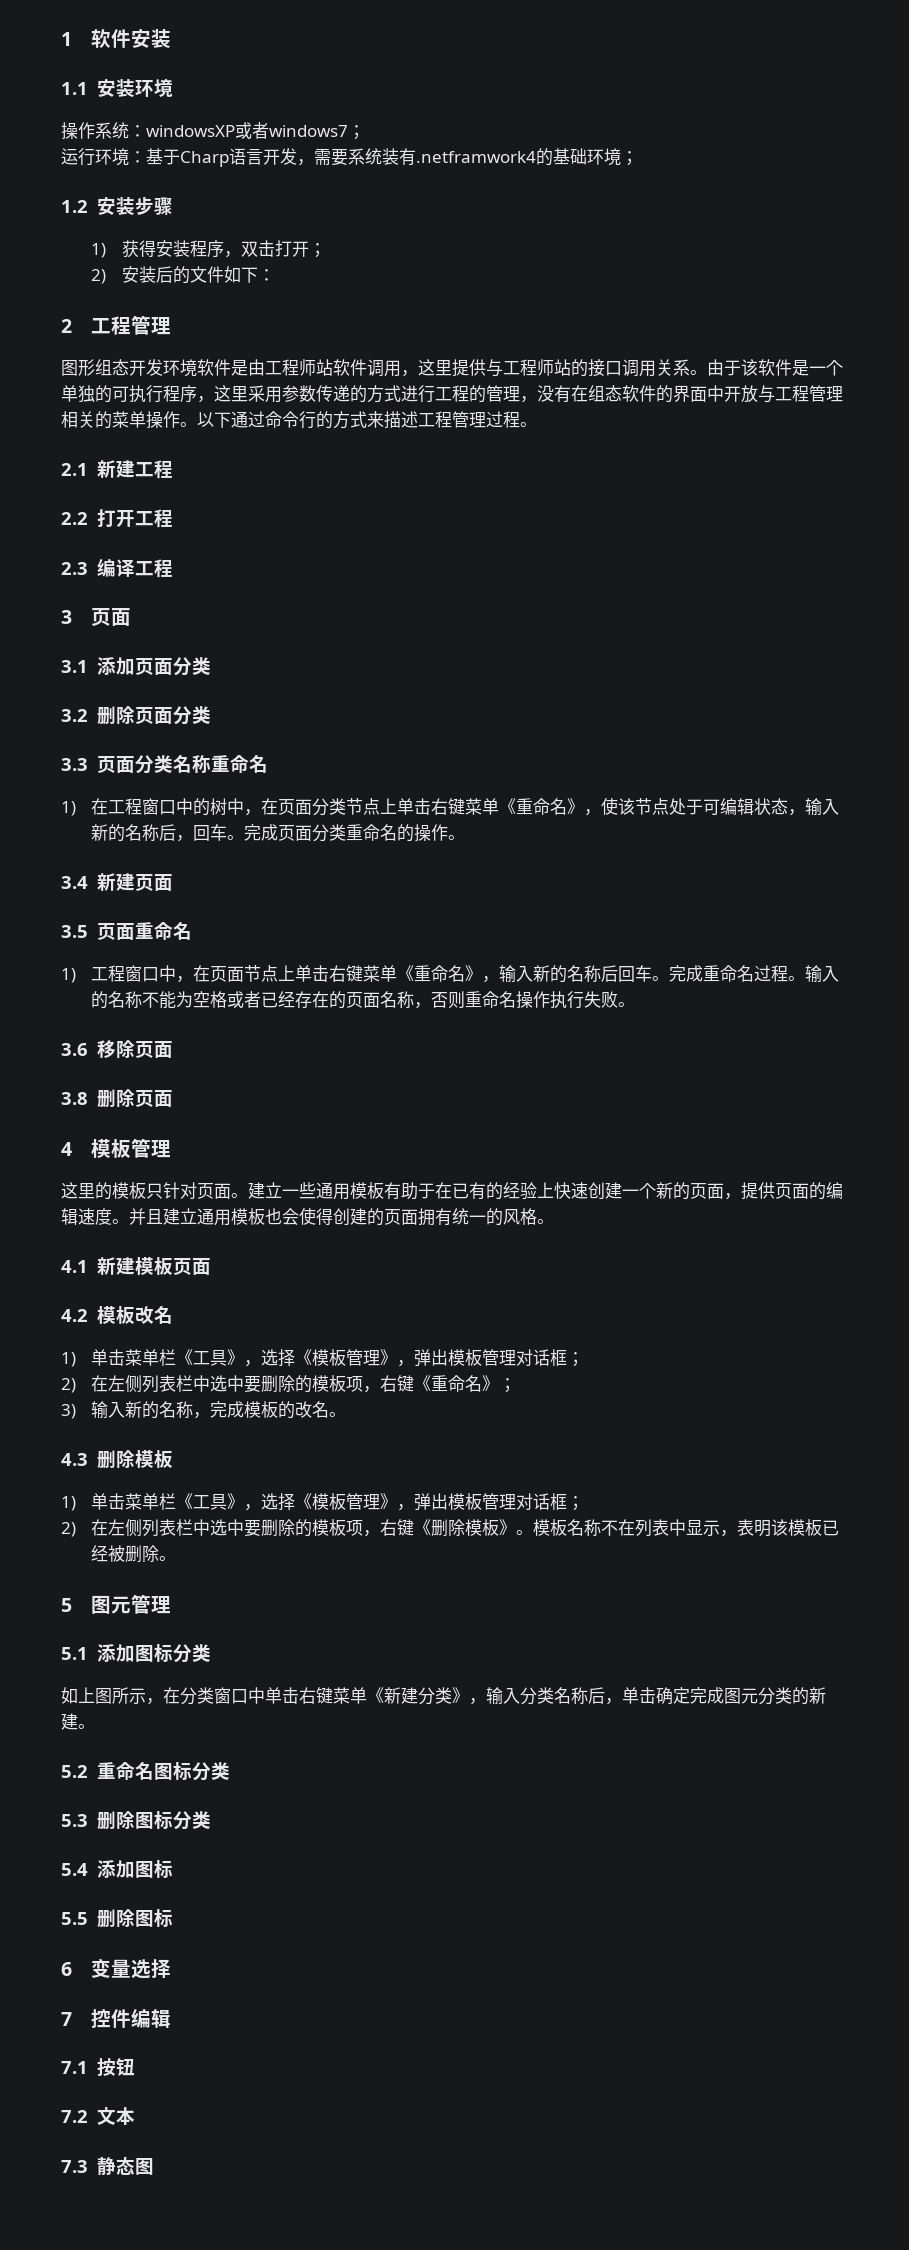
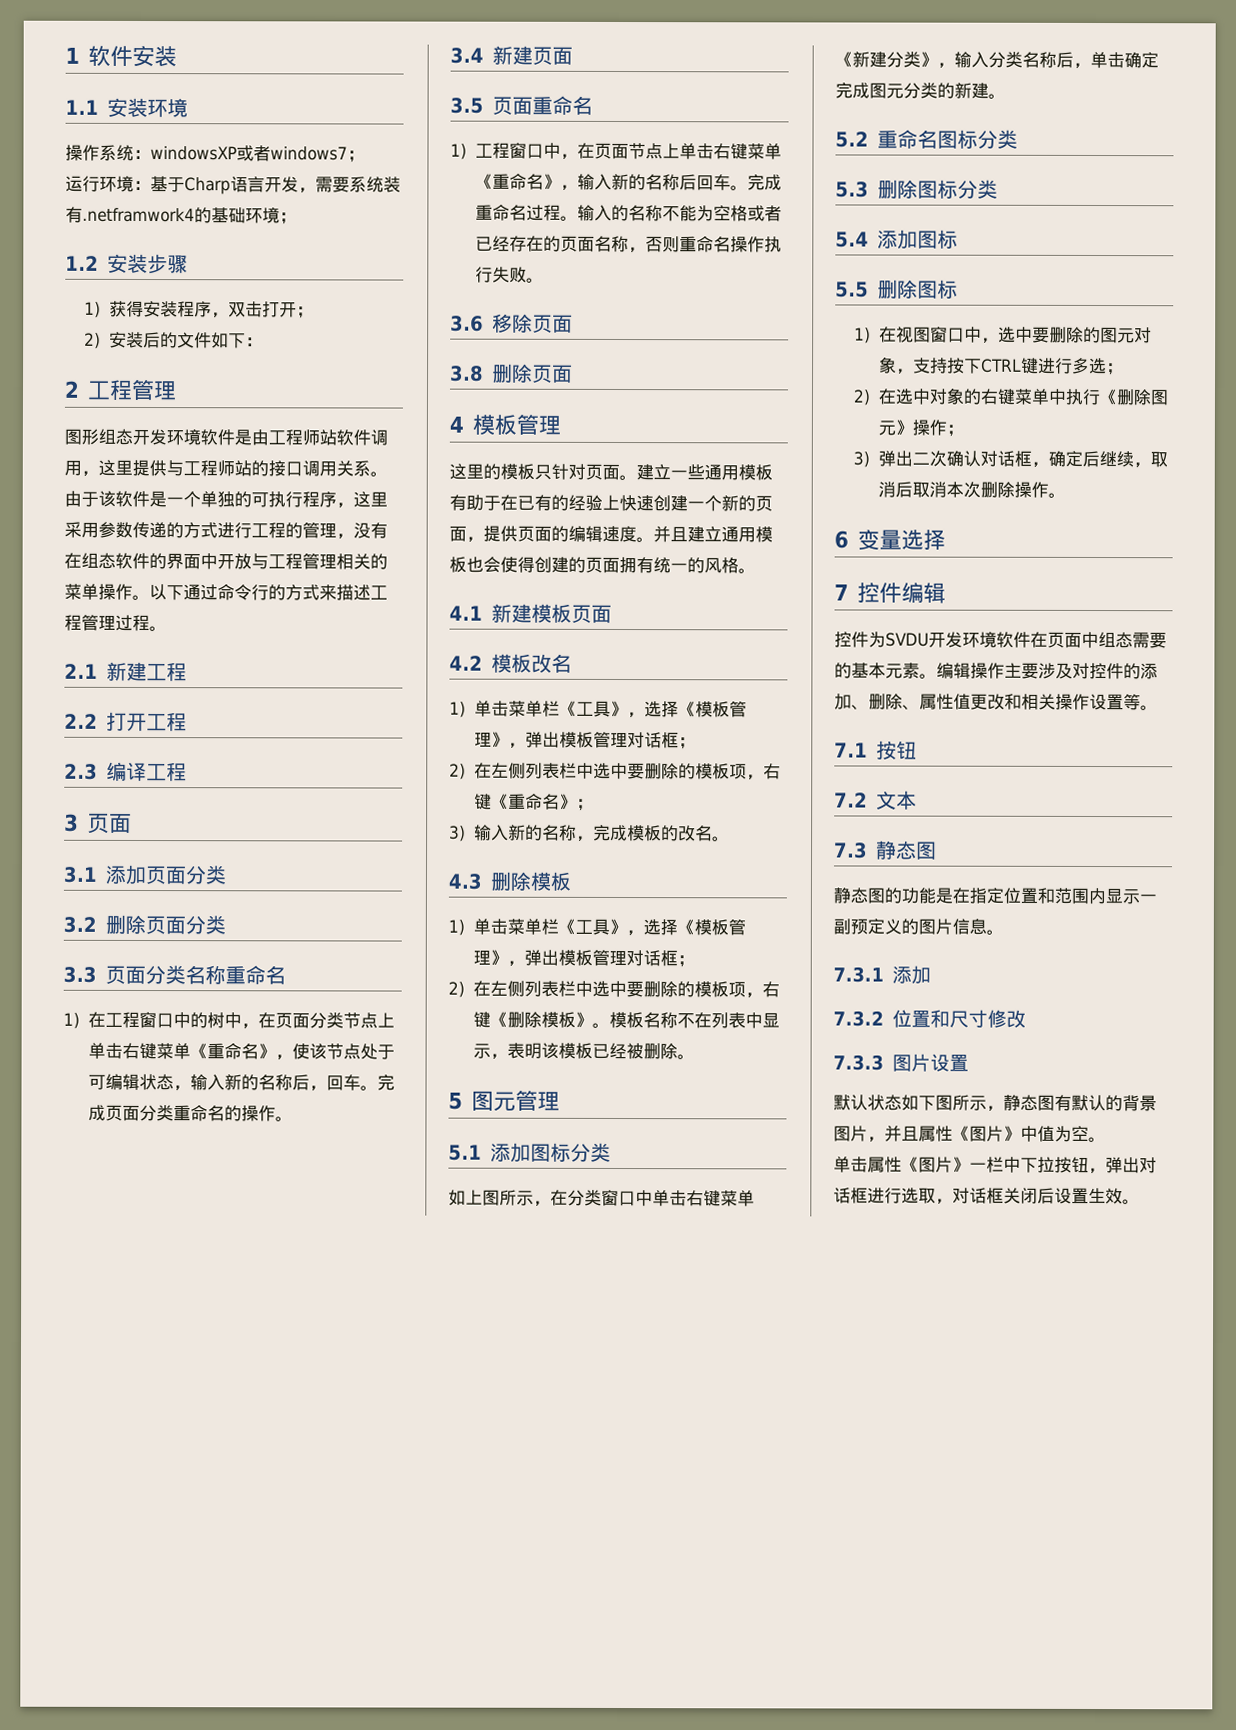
+ 1)在视图窗口中，选中要删除的图元对象，支持按下CTRL键进行多选；
+ 2)在选中对象的右键菜单中执行《删除图元》操作；
+ 3)弹出二次确认对话框，确定后继续，取消后取消本次删除操作。
+ 控件为SVDU开发环境软件在页面中组态需要的基本元素。编辑操作主要涉及对控件的添加、删除、属性值更改和相关操作设置等。
+ 静态图的功能是在指定位置和范围内显示一副预定义的图片信息。
+ 7.3.1添加
+ 7.3.2位置和尺寸修改
+ 7.3.3图片设置
+ 默认状态如下图所示，静态图有默认的背景图片，并且属性《图片》中值为空。
+ 单击属性《图片》一栏中下拉按钮，弹出对话框进行选取，对话框关闭后设置生效。

